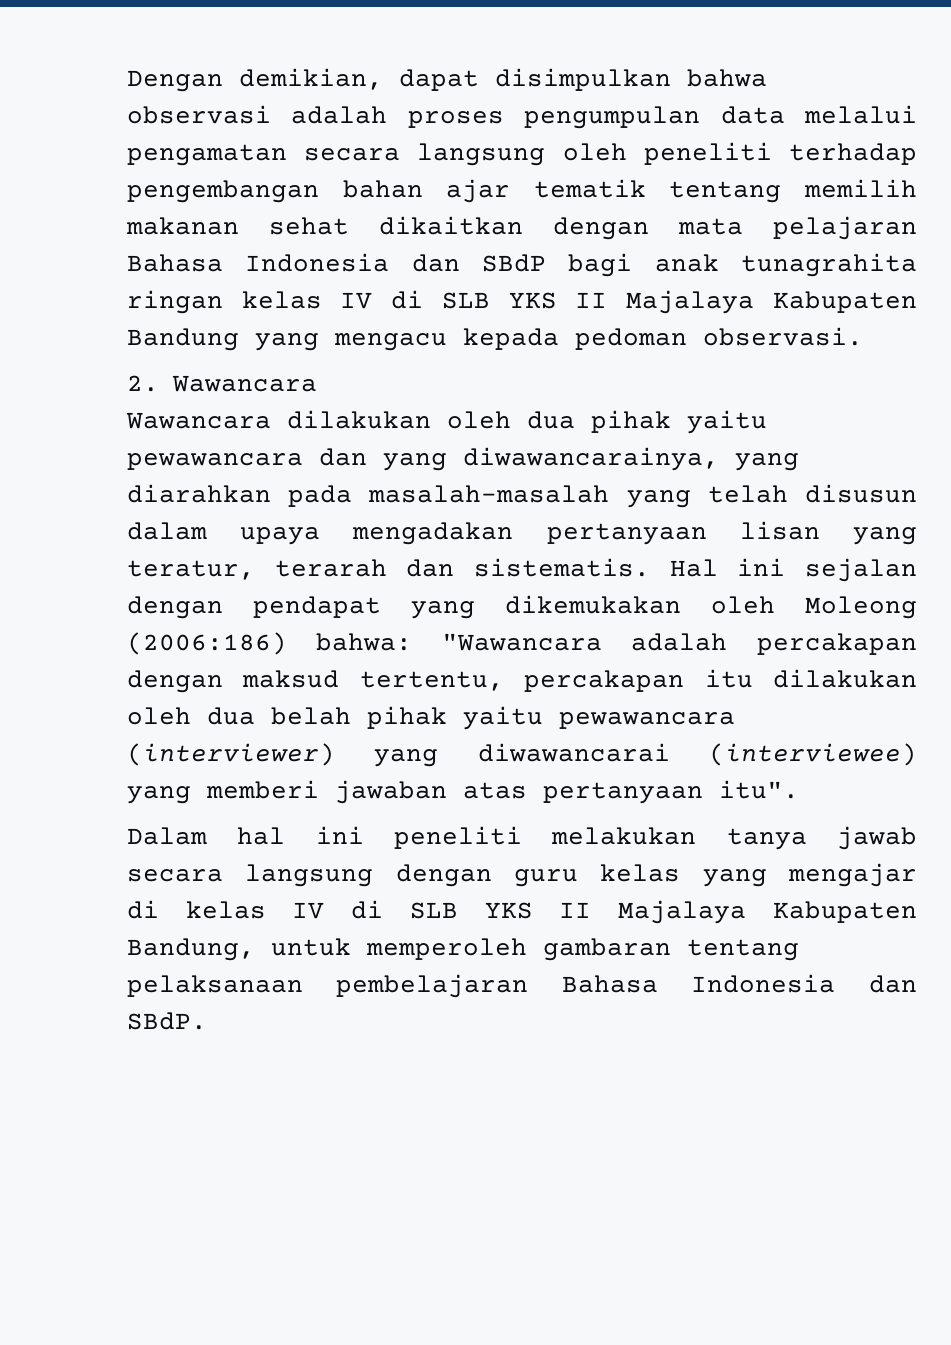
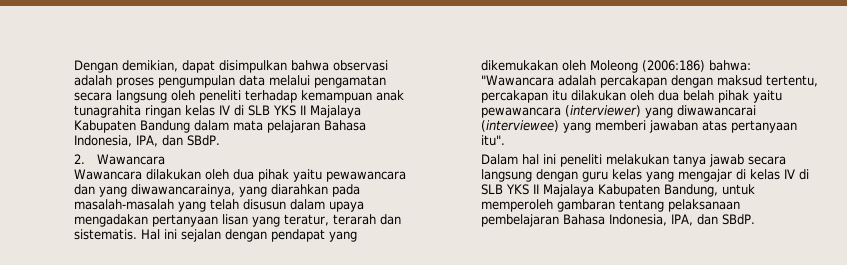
- Dengan demikian, dapat disimpulkan bahwa observasi adalah proses pengumpulan data melalui pengamatan secara langsung oleh peneliti terhadap pengembangan bahan ajar tematik tentang memilih makanan sehat dikaitkan dengan mata pelajaran Bahasa Indonesia dan SBdP bagi anak tunagrahita ringan kelas IV di SLB YKS II Majalaya Kabupaten Bandung yang mengacu kepada pedoman observasi.
+ Dengan demikian, dapat disimpulkan bahwa observasi adalah proses pengumpulan data melalui pengamatan secara langsung oleh peneliti terhadap kemampuan anak tunagrahita ringan kelas IV di SLB YKS II Majalaya Kabupaten Bandung dalam mata pelajaran Bahasa Indonesia, IPA, dan SBdP.
- Dalam hal ini peneliti melakukan tanya jawab secara langsung dengan guru kelas yang mengajar di kelas IV di SLB YKS II Majalaya Kabupaten Bandung, untuk memperoleh gambaran tentang pelaksanaan pembelajaran Bahasa Indonesia dan SBdP.
+ Dalam hal ini peneliti melakukan tanya jawab secara langsung dengan guru kelas yang mengajar di kelas IV di SLB YKS II Majalaya Kabupaten Bandung, untuk memperoleh gambaran tentang pelaksanaan pembelajaran Bahasa Indonesia, IPA, dan SBdP.

